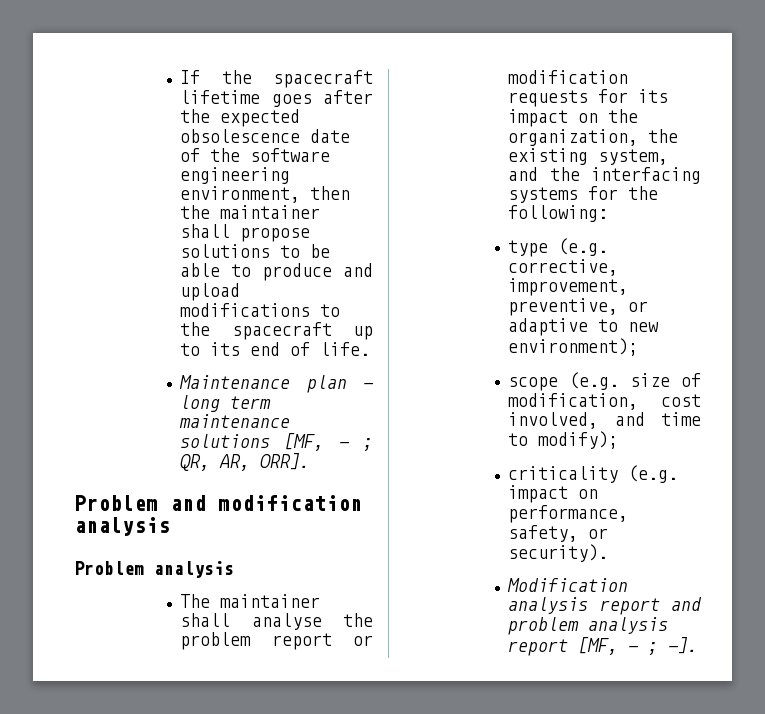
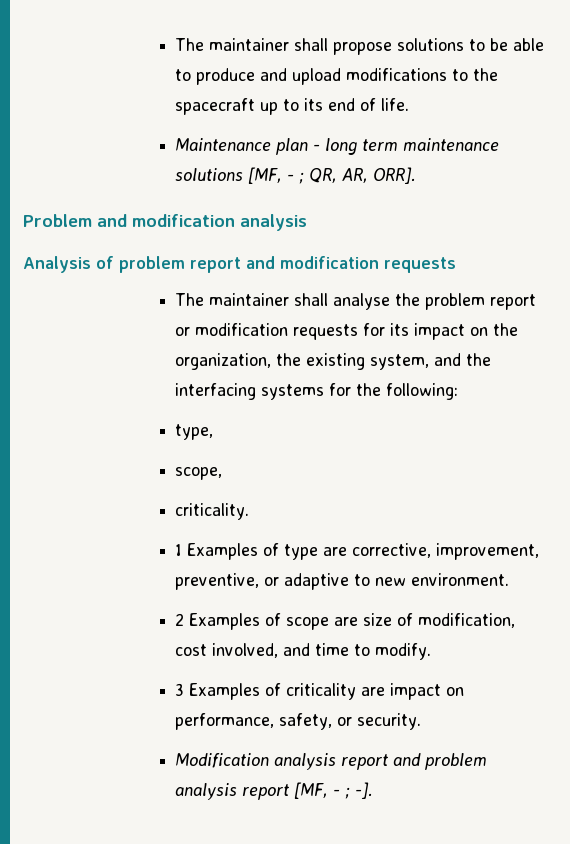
- If the spacecraft lifetime goes after the expected obsolescence date of the software engineering environment, then the maintainer shall propose solutions to be able to produce and upload modifications to the spacecraft up to its end of life.
+ The maintainer shall propose solutions to be able to produce and upload modifications to the spacecraft up to its end of life.
- Problem analysis
+ Analysis of problem report and modification requests
- type (e.g. corrective, improvement, preventive, or adaptive to new environment);
- scope (e.g. size of modification, cost involved, and time to modify);
- criticality (e.g. impact on performance, safety, or security).
+ type,
+ scope,
+ criticality.
+ 1 Examples of type are corrective, improvement, preventive, or adaptive to new environment.
+ 2 Examples of scope are size of modification, cost involved, and time to modify.
+ 3 Examples of criticality are impact on performance, safety, or security.

